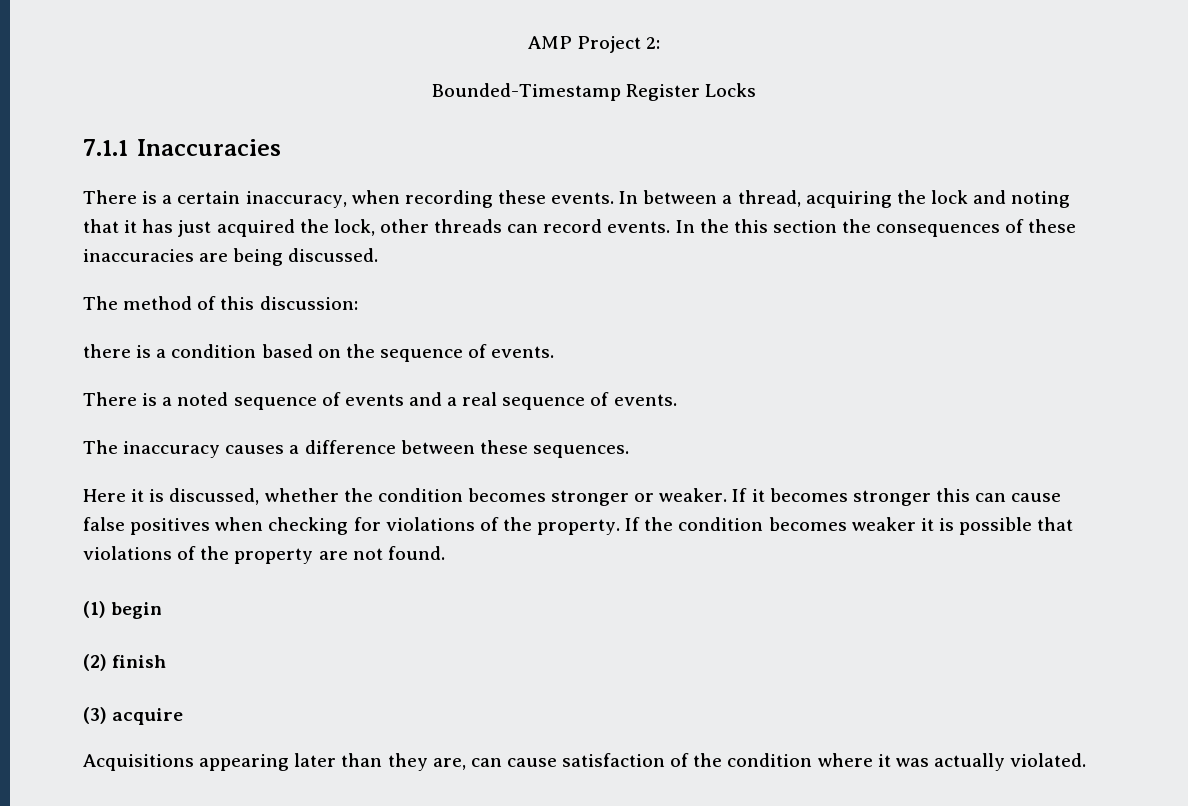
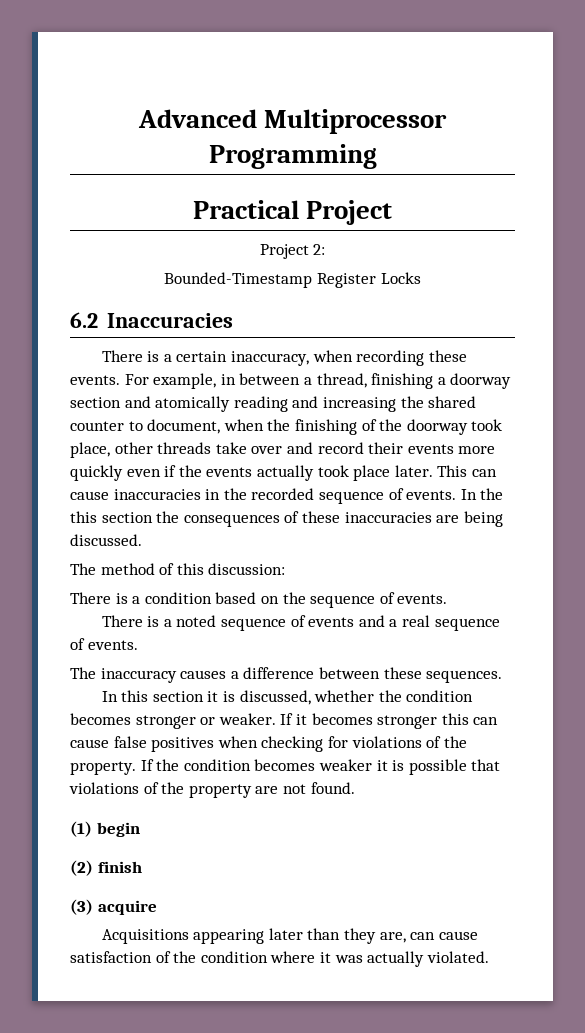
- AMP Project 2:
+ Advanced Multiprocessor Programming
+ Practical Project
+ Project 2:
- 7.1.1 Inaccuracies
+ 6.2 Inaccuracies
- In between a thread, acquiring the lock and noting that it has just acquired the lock, other threads can record events.
+ For example, in between a thread, finishing a doorway section and atomically reading and increasing the shared counter to document, when the finishing of the doorway took place, other threads take over and record their events more quickly even if the events actually took place later. This can cause inaccuracies in the recorded sequence of events.
- there is a condition based on the sequence of events.
+ There is a condition based on the sequence of events.
- Here it is discussed, whether the condition becomes stronger or weaker.
+ In this section it is discussed, whether the condition becomes stronger or weaker.

